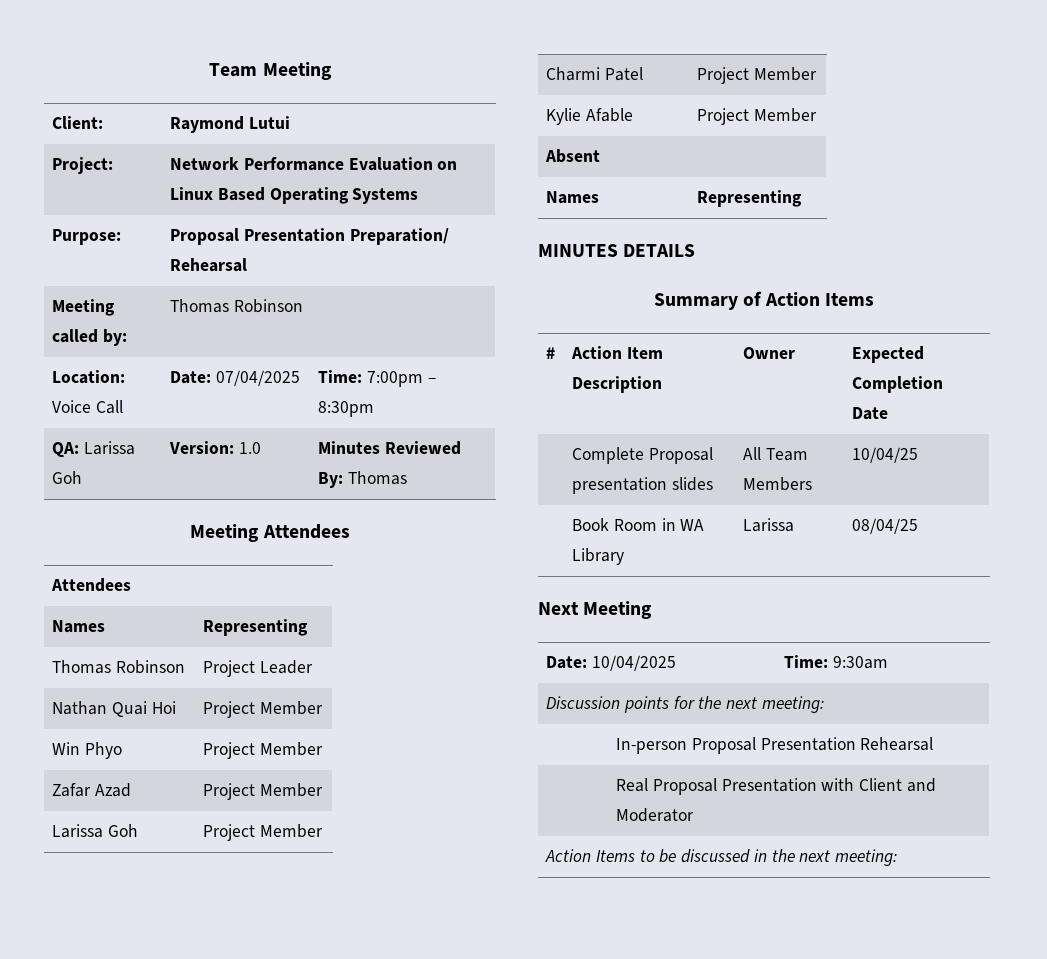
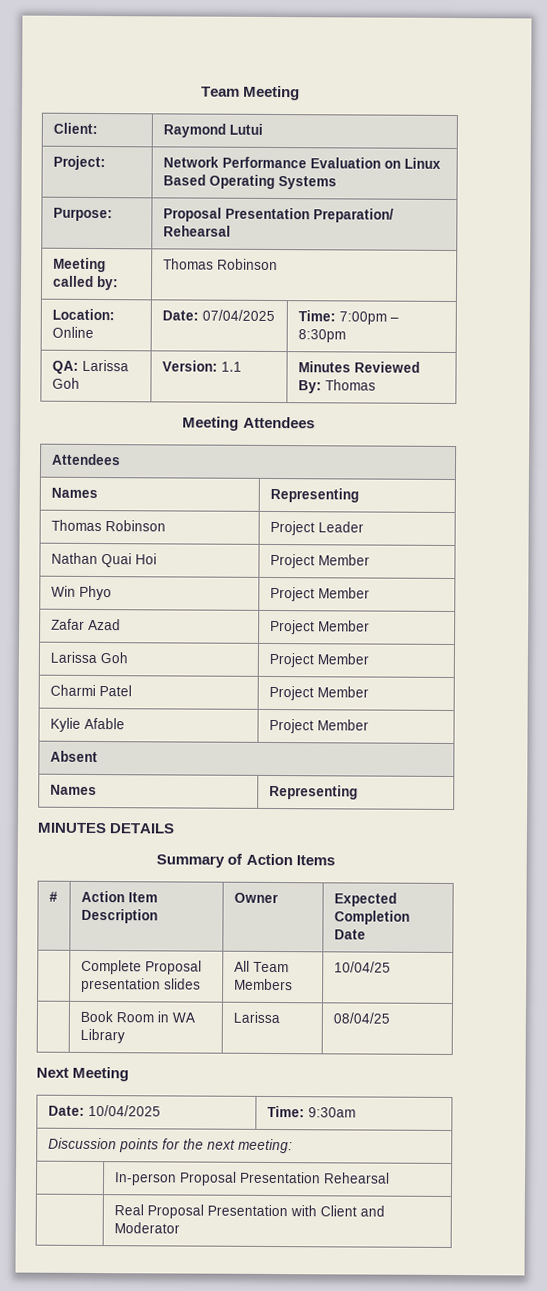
- Location: Voice Call | Date: 07/04/2025 | Time: 7:00pm – 8:30pm
+ Location: Online | Date: 07/04/2025 | Time: 7:00pm – 8:30pm
- QA: Larissa Goh | Version: 1.0 | Minutes Reviewed By: Thomas
+ QA: Larissa Goh | Version: 1.1 | Minutes Reviewed By: Thomas
- Action Items to be discussed in the next meeting:

